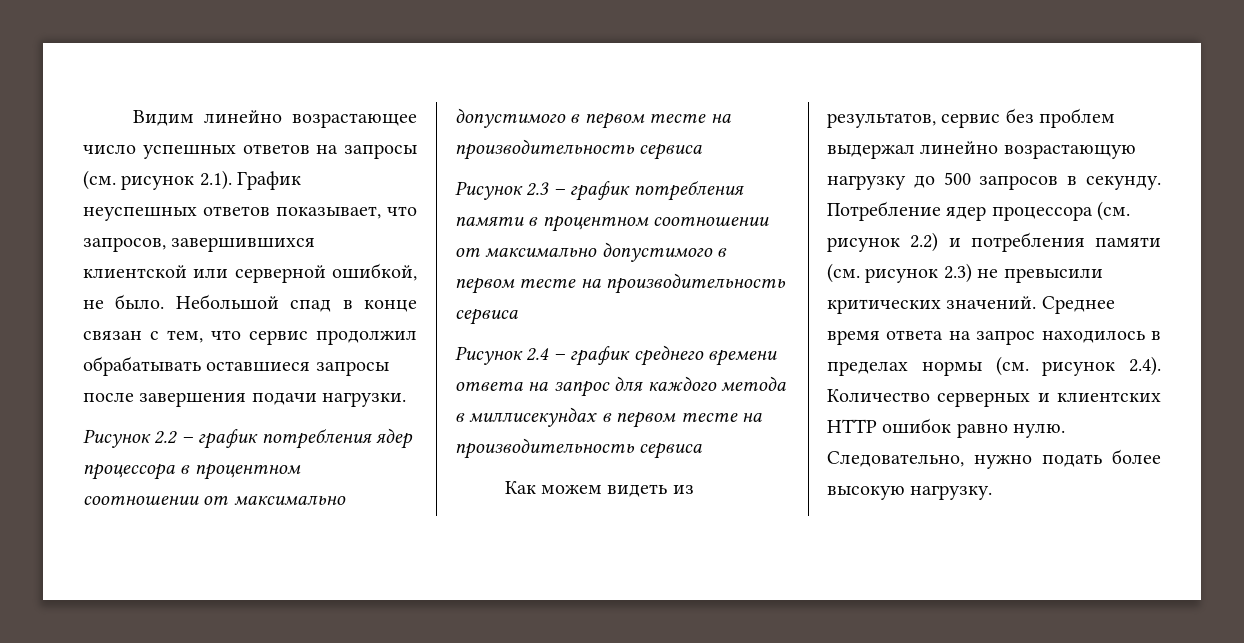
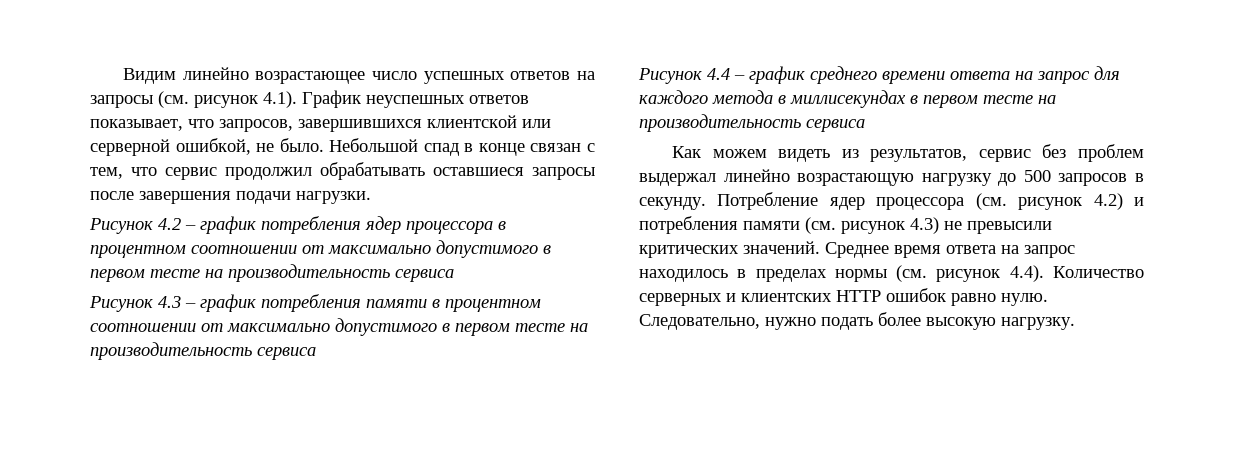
- Видим линейно возрастающее число успешных ответов на запросы (см. рисунок 2.1). График неуспешных ответов показывает, что запросов, завершившихся клиентской или серверной ошибкой, не было.
+ Видим линейно возрастающее число успешных ответов на запросы (см. рисунок 4.1). График неуспешных ответов показывает, что запросов, завершившихся клиентской или серверной ошибкой, не было.
- Рисунок 2.2 – график потребления ядер процессора в процентном соотношении от максимально допустимого в первом тесте на производительность сервиса
+ Рисунок 4.2 – график потребления ядер процессора в процентном соотношении от максимально допустимого в первом тесте на производительность сервиса
- Рисунок 2.3 – график потребления памяти в процентном соотношении от максимально допустимого в первом тесте на производительность сервиса
+ Рисунок 4.3 – график потребления памяти в процентном соотношении от максимально допустимого в первом тесте на производительность сервиса
- Рисунок 2.4 – график среднего времени ответа на запрос для каждого метода в миллисекундах в первом тесте на производительность сервиса
+ Рисунок 4.4 – график среднего времени ответа на запрос для каждого метода в миллисекундах в первом тесте на производительность сервиса
- Потребление ядер процессора (см. рисунок 2.2) и потребления памяти (см. рисунок 2.3) не превысили критических значений.
+ Потребление ядер процессора (см. рисунок 4.2) и потребления памяти (см. рисунок 4.3) не превысили критических значений.
- Среднее время ответа на запрос находилось в пределах нормы (см. рисунок 2.4). Количество серверных и клиентских HTTP ошибок равно нулю.
+ Среднее время ответа на запрос находилось в пределах нормы (см. рисунок 4.4). Количество серверных и клиентских HTTP ошибок равно нулю.

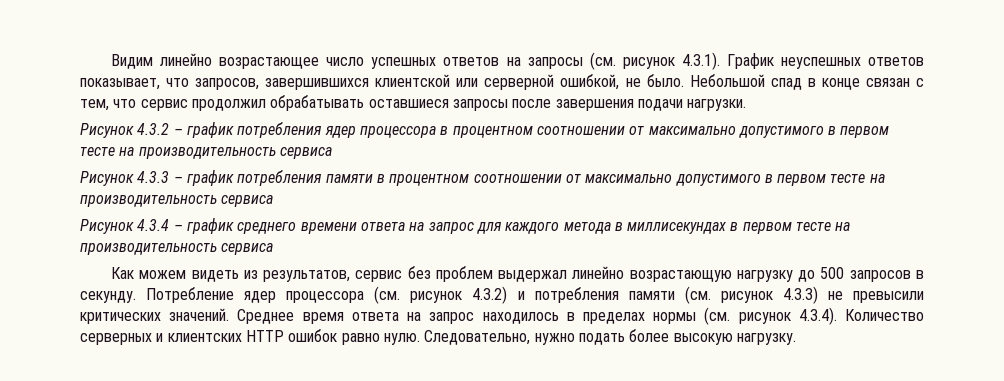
- Видим линейно возрастающее число успешных ответов на запросы (см. рисунок 4.1). График неуспешных ответов показывает, что запросов, завершившихся клиентской или серверной ошибкой, не было.
+ Видим линейно возрастающее число успешных ответов на запросы (см. рисунок 4.3.1). График неуспешных ответов показывает, что запросов, завершившихся клиентской или серверной ошибкой, не было.
- Рисунок 4.2 – график потребления ядер процессора в процентном соотношении от максимально допустимого в первом тесте на производительность сервиса
+ Рисунок 4.3.2 – график потребления ядер процессора в процентном соотношении от максимально допустимого в первом тесте на производительность сервиса
- Рисунок 4.3 – график потребления памяти в процентном соотношении от максимально допустимого в первом тесте на производительность сервиса
+ Рисунок 4.3.3 – график потребления памяти в процентном соотношении от максимально допустимого в первом тесте на производительность сервиса
- Рисунок 4.4 – график среднего времени ответа на запрос для каждого метода в миллисекундах в первом тесте на производительность сервиса
+ Рисунок 4.3.4 – график среднего времени ответа на запрос для каждого метода в миллисекундах в первом тесте на производительность сервиса
- Потребление ядер процессора (см. рисунок 4.2) и потребления памяти (см. рисунок 4.3) не превысили критических значений.
+ Потребление ядер процессора (см. рисунок 4.3.2) и потребления памяти (см. рисунок 4.3.3) не превысили критических значений.
- Среднее время ответа на запрос находилось в пределах нормы (см. рисунок 4.4). Количество серверных и клиентских HTTP ошибок равно нулю.
+ Среднее время ответа на запрос находилось в пределах нормы (см. рисунок 4.3.4). Количество серверных и клиентских HTTP ошибок равно нулю.

